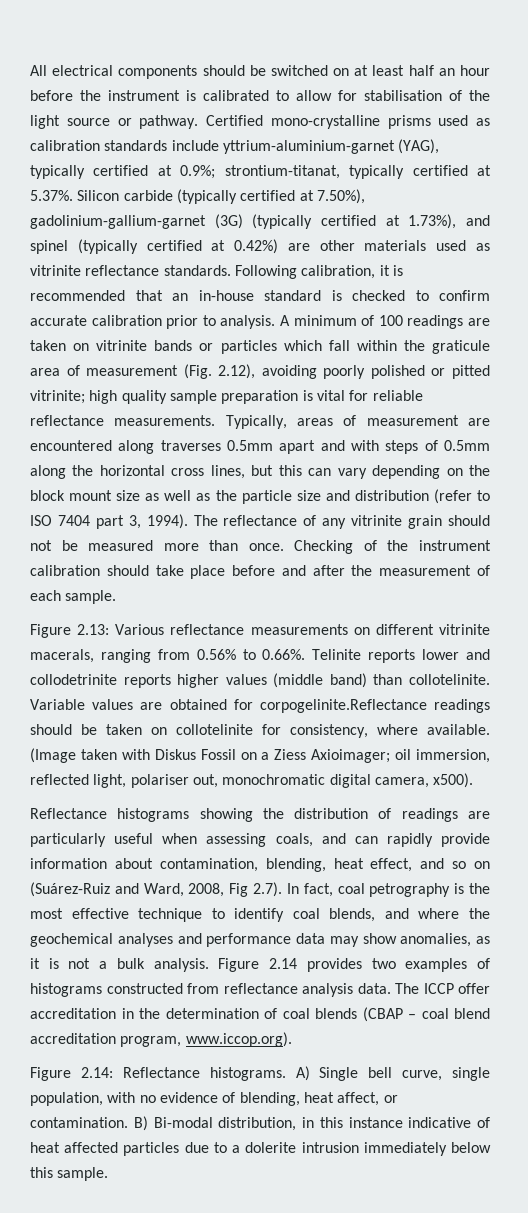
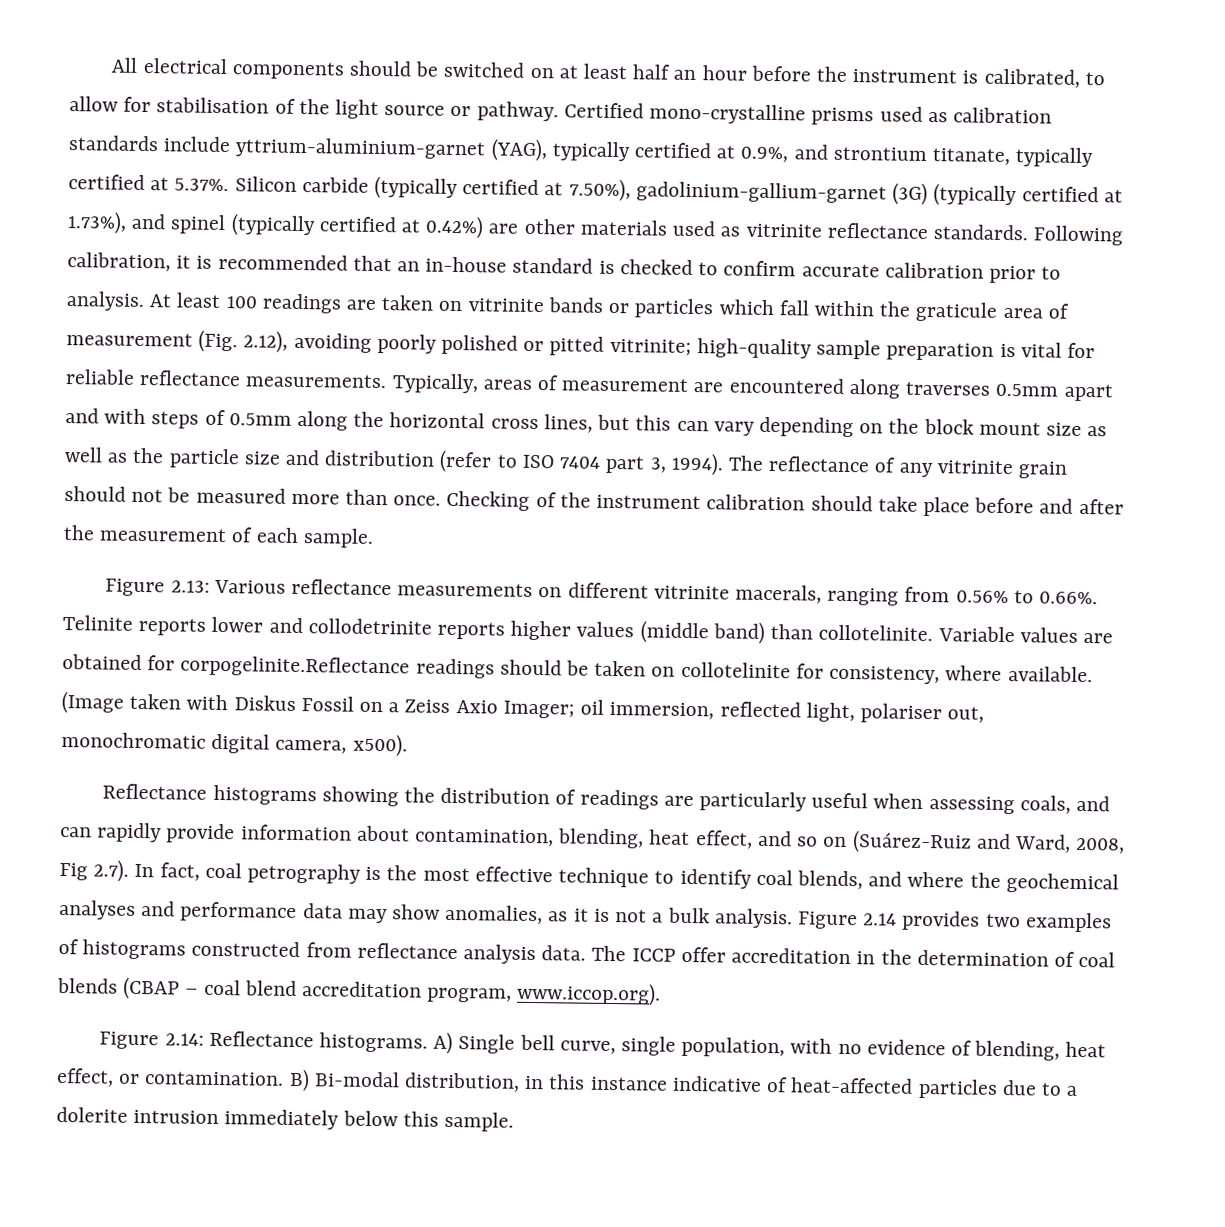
- All electrical components should be switched on at least half an hour before the instrument is calibrated to allow for stabilisation of the light source or pathway.
+ All electrical components should be switched on at least half an hour before the instrument is calibrated, to allow for stabilisation of the light source or pathway.
- Certified mono-crystalline prisms used as calibration standards include yttrium-aluminium-garnet (YAG), typically certified at 0.9%; strontium-titanat, typically certified at 5.37%. Silicon carbide (typically certified at 7.50%), gadolinium-gallium-garnet (3G) (typically certified at 1.73%), and spinel (typically certified at 0.42%) are other materials used as vitrinite reflectance standards.
+ Certified mono-crystalline prisms used as calibration standards include yttrium-aluminium-garnet (YAG), typically certified at 0.9%, and strontium titanate, typically certified at 5.37%. Silicon carbide (typically certified at 7.50%), gadolinium-gallium-garnet (3G) (typically certified at 1.73%), and spinel (typically certified at 0.42%) are other materials used as vitrinite reflectance standards.
- A minimum of 100 readings are taken on vitrinite bands or particles which fall within the graticule area of measurement (Fig. 2.12), avoiding poorly polished or pitted vitrinite; high quality sample preparation is vital for reliable reflectance measurements.
+ At least 100 readings are taken on vitrinite bands or particles which fall within the graticule area of measurement (Fig. 2.12), avoiding poorly polished or pitted vitrinite; high-quality sample preparation is vital for reliable reflectance measurements.
- (Image taken with Diskus Fossil on a Ziess Axioimager; oil immersion, reflected light, polariser out, monochromatic digital camera, x500).
+ (Image taken with Diskus Fossil on a Zeiss Axio Imager; oil immersion, reflected light, polariser out, monochromatic digital camera, x500).
- A) Single bell curve, single population, with no evidence of blending, heat affect, or contamination.
+ A) Single bell curve, single population, with no evidence of blending, heat effect, or contamination.
- B) Bi-modal distribution, in this instance indicative of heat affected particles due to a dolerite intrusion immediately below this sample.
+ B) Bi-modal distribution, in this instance indicative of heat-affected particles due to a dolerite intrusion immediately below this sample.

